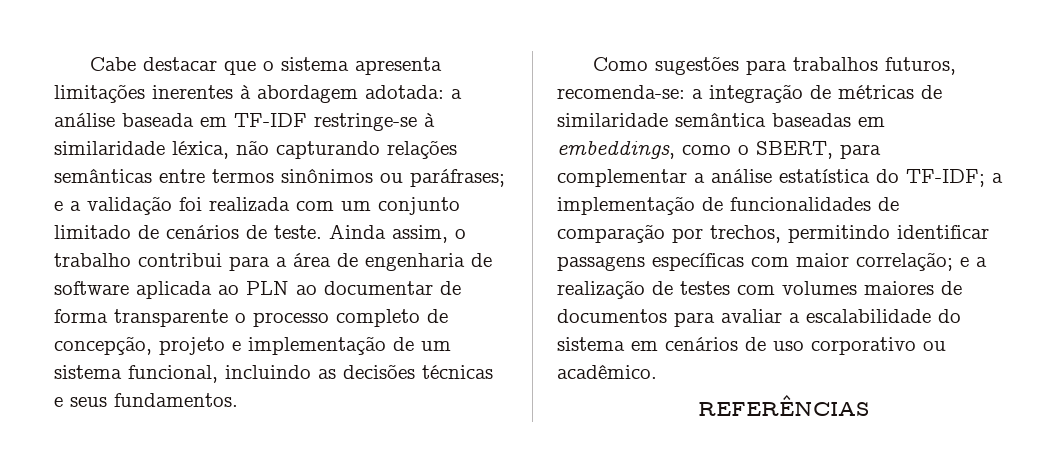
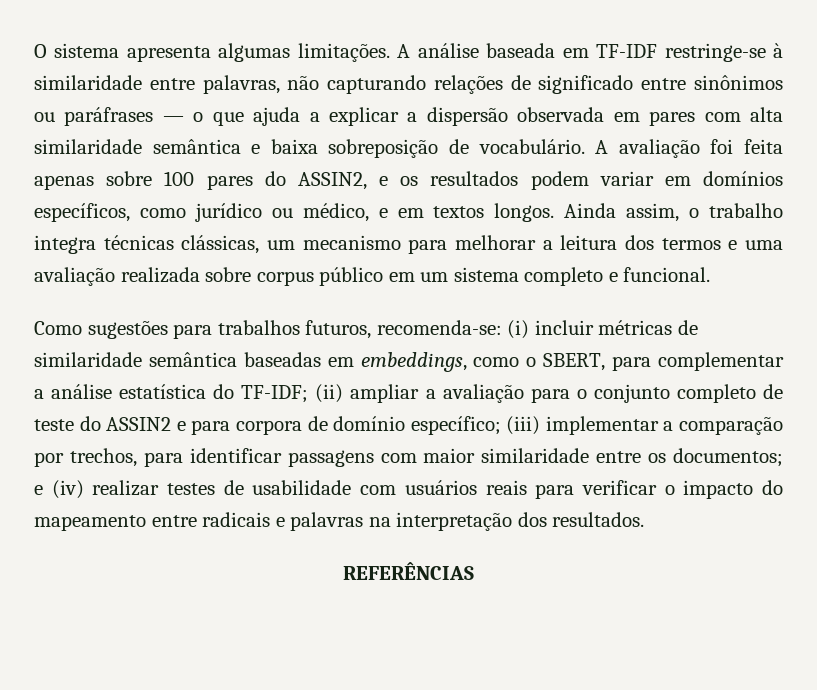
- Cabe destacar que o sistema apresenta limitações inerentes à abordagem adotada: a análise baseada em TF-IDF restringe-se à similaridade léxica, não capturando relações semânticas entre termos sinônimos ou paráfrases; e a validação foi realizada com um conjunto limitado de cenários de teste. Ainda assim, o trabalho contribui para a área de engenharia de software aplicada ao PLN ao documentar de forma transparente o processo completo de concepção, projeto e implementação de um sistema funcional, incluindo as decisões técnicas e seus fundamentos.
+ O sistema apresenta algumas limitações. A análise baseada em TF-IDF restringe-se à similaridade entre palavras, não capturando relações de significado entre sinônimos ou paráfrases — o que ajuda a explicar a dispersão observada em pares com alta similaridade semântica e baixa sobreposição de vocabulário. A avaliação foi feita apenas sobre 100 pares do ASSIN2, e os resultados podem variar em domínios específicos, como jurídico ou médico, e em textos longos. Ainda assim, o trabalho integra técnicas clássicas, um mecanismo para melhorar a leitura dos termos e uma avaliação realizada sobre corpus público em um sistema completo e funcional.
- Como sugestões para trabalhos futuros, recomenda-se: a integração de métricas de similaridade semântica baseadas em embeddings, como o SBERT, para complementar a análise estatística do TF-IDF; a implementação de funcionalidades de comparação por trechos, permitindo identificar passagens específicas com maior correlação; e a realização de testes com volumes maiores de documentos para avaliar a escalabilidade do sistema em cenários de uso corporativo ou acadêmico.
+ Como sugestões para trabalhos futuros, recomenda-se: (i) incluir métricas de similaridade semântica baseadas em embeddings, como o SBERT, para complementar a análise estatística do TF-IDF; (ii) ampliar a avaliação para o conjunto completo de teste do ASSIN2 e para corpora de domínio específico; (iii) implementar a comparação por trechos, para identificar passagens com maior similaridade entre os documentos; e (iv) realizar testes de usabilidade com usuários reais para verificar o impacto do mapeamento entre radicais e palavras na interpretação dos resultados.

